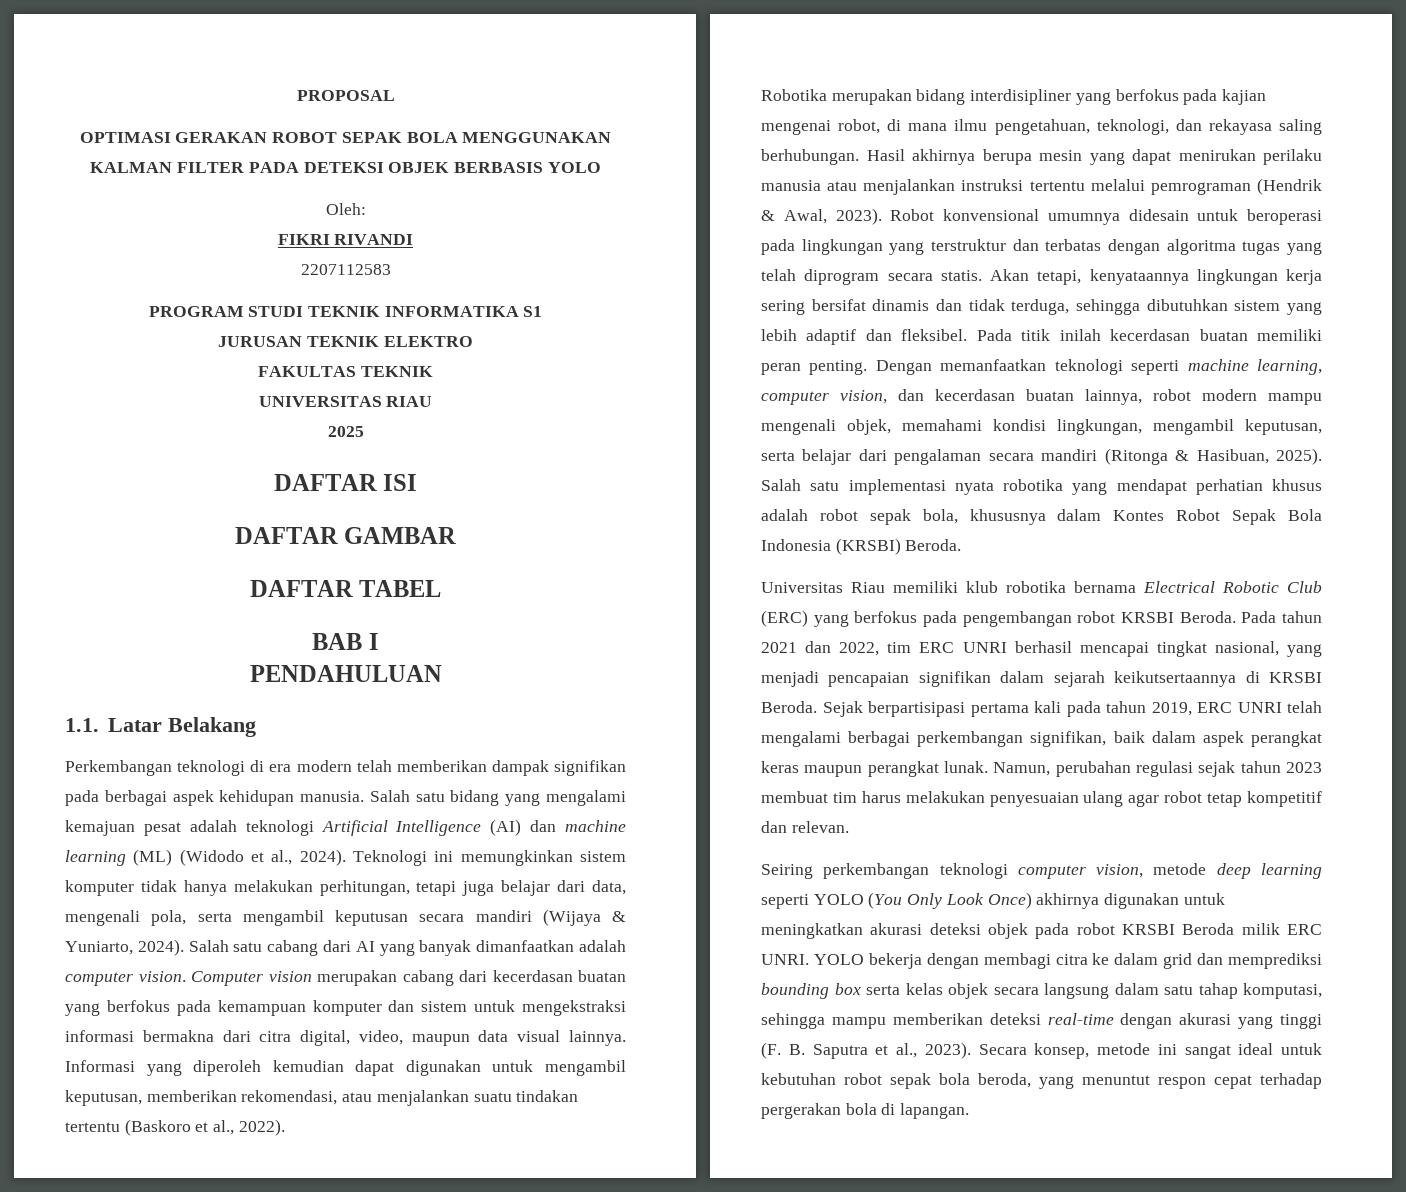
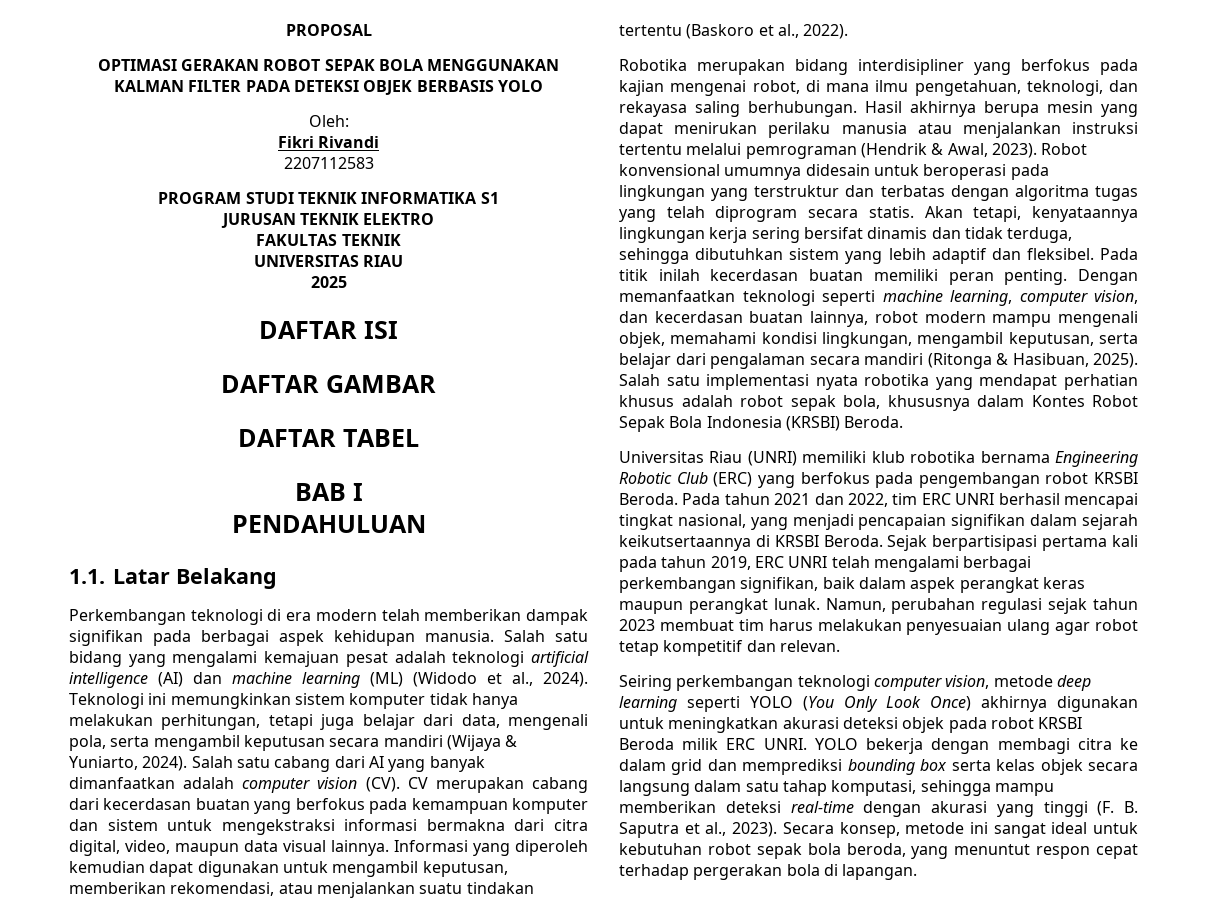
- FIKRI RIVANDI
+ Fikri Rivandi
- Salah satu bidang yang mengalami kemajuan pesat adalah teknologi Artificial Intelligence (AI) dan machine learning (ML) (Widodo et al., 2024).
+ Salah satu bidang yang mengalami kemajuan pesat adalah teknologi artificial intelligence (AI) dan machine learning (ML) (Widodo et al., 2024).
- Salah satu cabang dari AI yang banyak dimanfaatkan adalah computer vision. Computer vision merupakan cabang dari kecerdasan buatan yang berfokus pada kemampuan komputer dan sistem untuk mengekstraksi informasi bermakna dari citra digital, video, maupun data visual lainnya.
+ Salah satu cabang dari AI yang banyak dimanfaatkan adalah computer vision (CV). CV merupakan cabang dari kecerdasan buatan yang berfokus pada kemampuan komputer dan sistem untuk mengekstraksi informasi bermakna dari citra digital, video, maupun data visual lainnya.
- Universitas Riau memiliki klub robotika bernama Electrical Robotic Club (ERC) yang berfokus pada pengembangan robot KRSBI Beroda.
+ Universitas Riau (UNRI) memiliki klub robotika bernama Engineering Robotic Club (ERC) yang berfokus pada pengembangan robot KRSBI Beroda.

